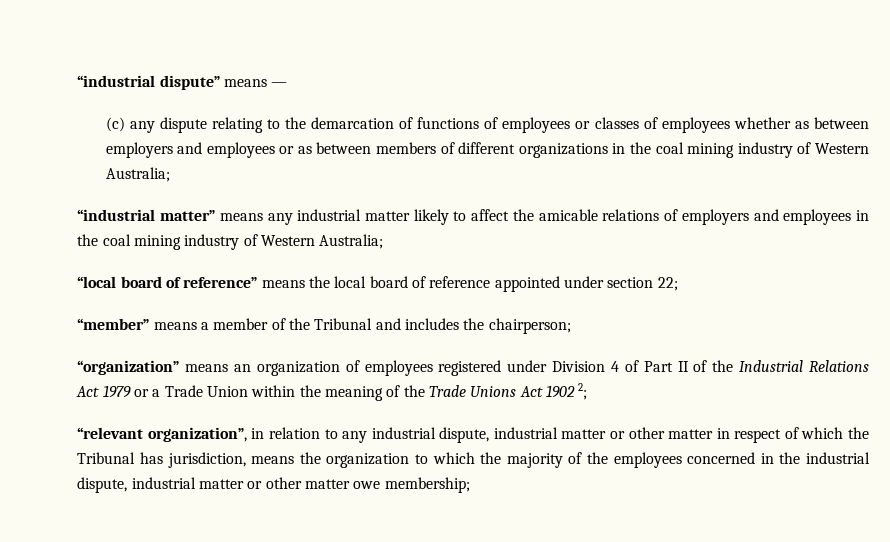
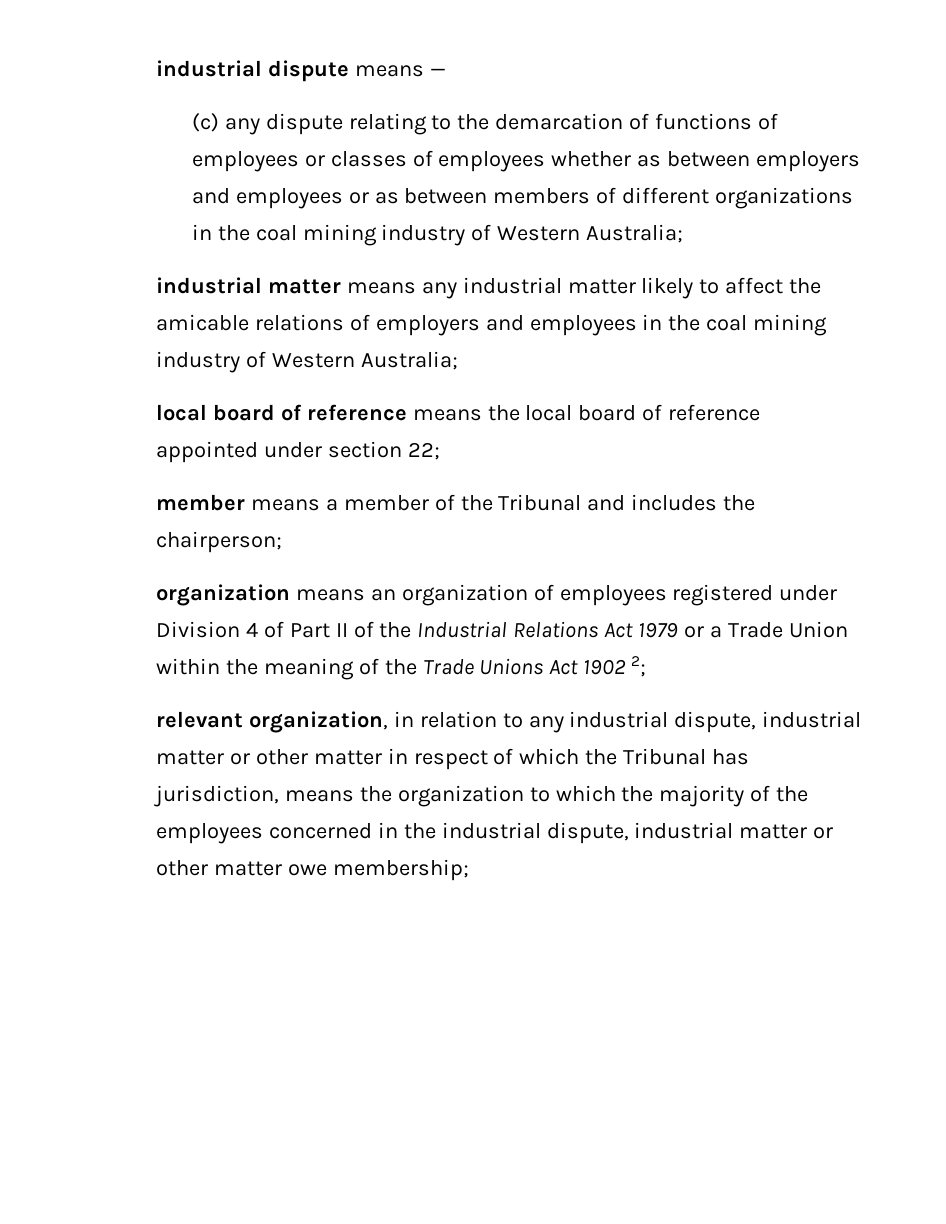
- “industrial dispute” means —
+ industrial dispute means —
- “industrial matter” means any industrial matter likely to affect the amicable relations of employers and employees in the coal mining industry of Western Australia;
+ industrial matter means any industrial matter likely to affect the amicable relations of employers and employees in the coal mining industry of Western Australia;
- “local board of reference” means the local board of reference appointed under section 22;
+ local board of reference means the local board of reference appointed under section 22;
- “member” means a member of the Tribunal and includes the chairperson;
+ member means a member of the Tribunal and includes the chairperson;
- “organization” means an organization of employees registered under Division 4 of Part II of the Industrial Relations Act 1979 or a Trade Union within the meaning of the Trade Unions Act 1902 2;
+ organization means an organization of employees registered under Division 4 of Part II of the Industrial Relations Act 1979 or a Trade Union within the meaning of the Trade Unions Act 1902 2;
- “relevant organization”, in relation to any industrial dispute, industrial matter or other matter in respect of which the Tribunal has jurisdiction, means the organization to which the majority of the employees concerned in the industrial dispute, industrial matter or other matter owe membership;
+ relevant organization, in relation to any industrial dispute, industrial matter or other matter in respect of which the Tribunal has jurisdiction, means the organization to which the majority of the employees concerned in the industrial dispute, industrial matter or other matter owe membership;

